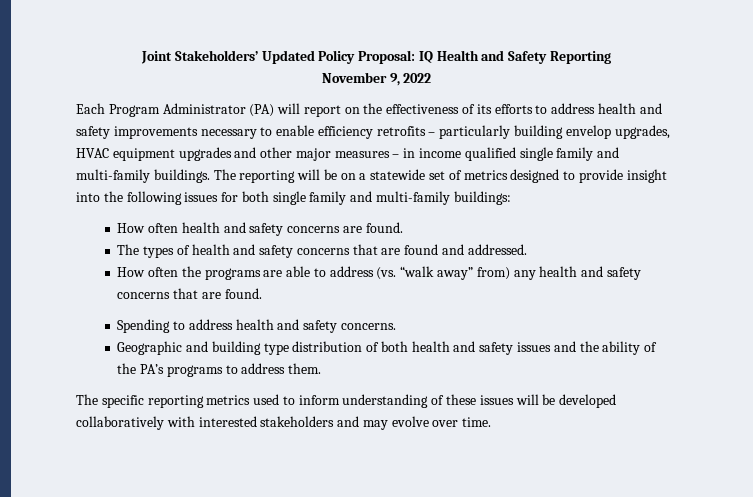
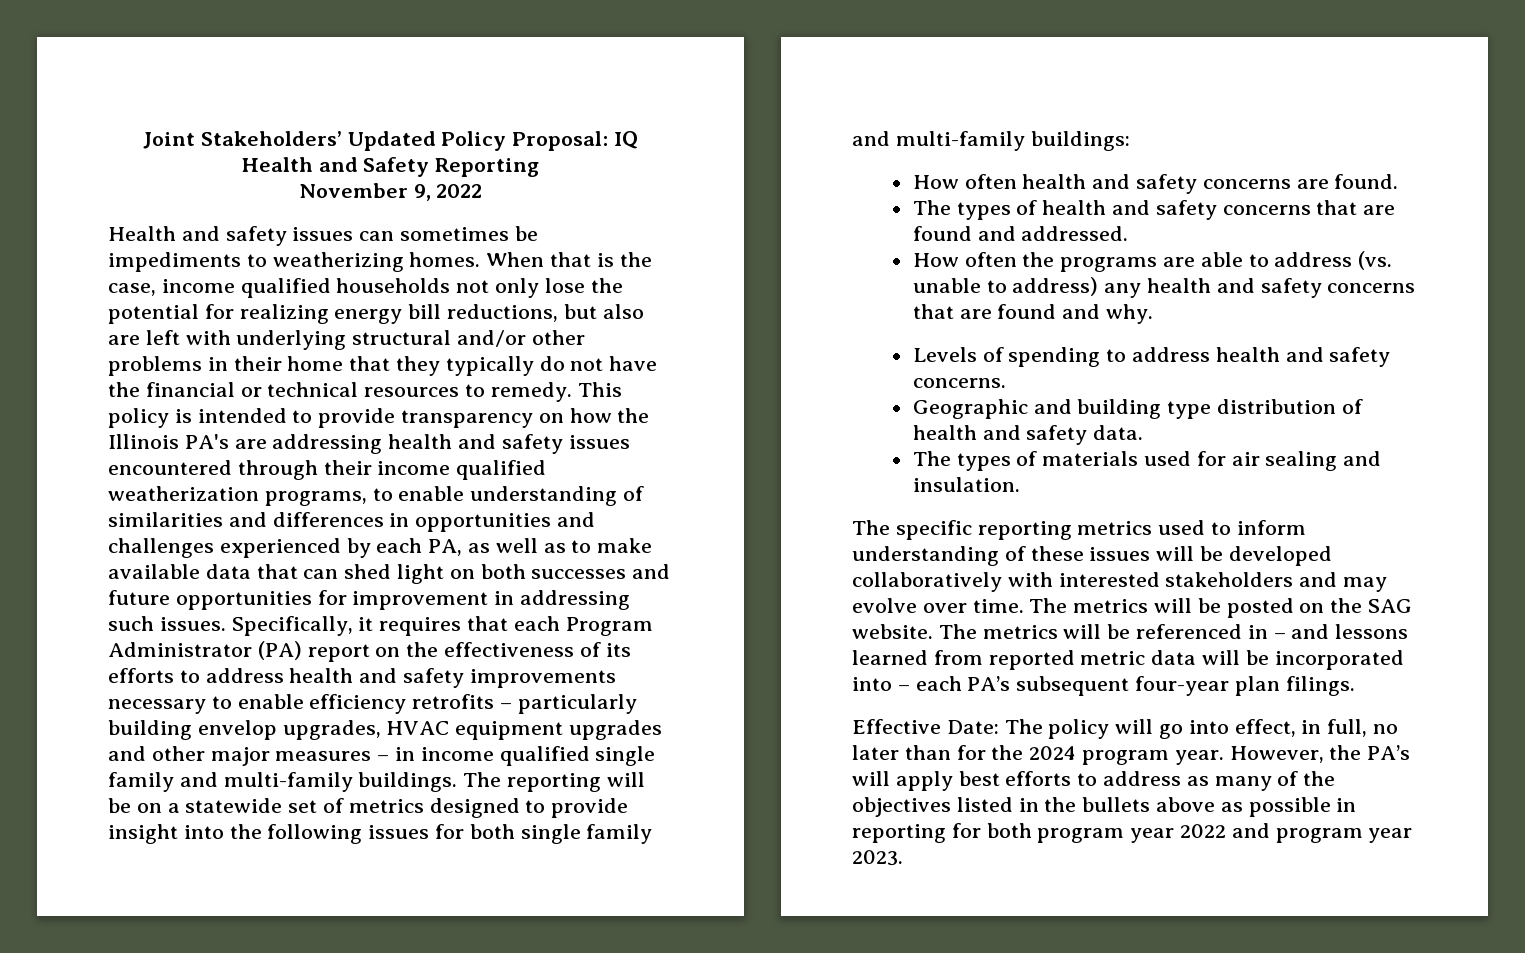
- Each Program Administrator (PA) will report on the effectiveness of its efforts to address health and safety improvements necessary to enable efficiency retrofits – particularly building envelop upgrades, HVAC equipment upgrades and other major measures – in income qualified single family and multi-family buildings.
+ Health and safety issues can sometimes be impediments to weatherizing homes. When that is the case, income qualified households not only lose the potential for realizing energy bill reductions, but also are left with underlying structural and/or other problems in their home that they typically do not have the financial or technical resources to remedy. This policy is intended to provide transparency on how the Illinois PA's are addressing health and safety issues encountered through their income qualified weatherization programs, to enable understanding of similarities and differences in opportunities and challenges experienced by each PA, as well as to make available data that can shed light on both successes and future opportunities for improvement in addressing such issues. Specifically, it requires that each Program Administrator (PA) report on the effectiveness of its efforts to address health and safety improvements necessary to enable efficiency retrofits – particularly building envelop upgrades, HVAC equipment upgrades and other major measures – in income qualified single family and multi-family buildings.
- How often the programs are able to address (vs. “walk away” from) any health and safety concerns that are found.
- Spending to address health and safety concerns.
+ How often the programs are able to address (vs. unable to address) any health and safety concerns that are found and why.
+ Levels of spending to address health and safety concerns.
- Geographic and building type distribution of both health and safety issues and the ability of the PA’s programs to address them.
+ Geographic and building type distribution of health and safety data.
+ The types of materials used for air sealing and insulation.
+ The metrics will be posted on the SAG website. The metrics will be referenced in – and lessons learned from reported metric data will be incorporated into – each PA’s subsequent four-year plan filings.
+ Effective Date: The policy will go into effect, in full, no later than for the 2024 program year. However, the PA’s will apply best efforts to address as many of the objectives listed in the bullets above as possible in reporting for both program year 2022 and program year 2023.

